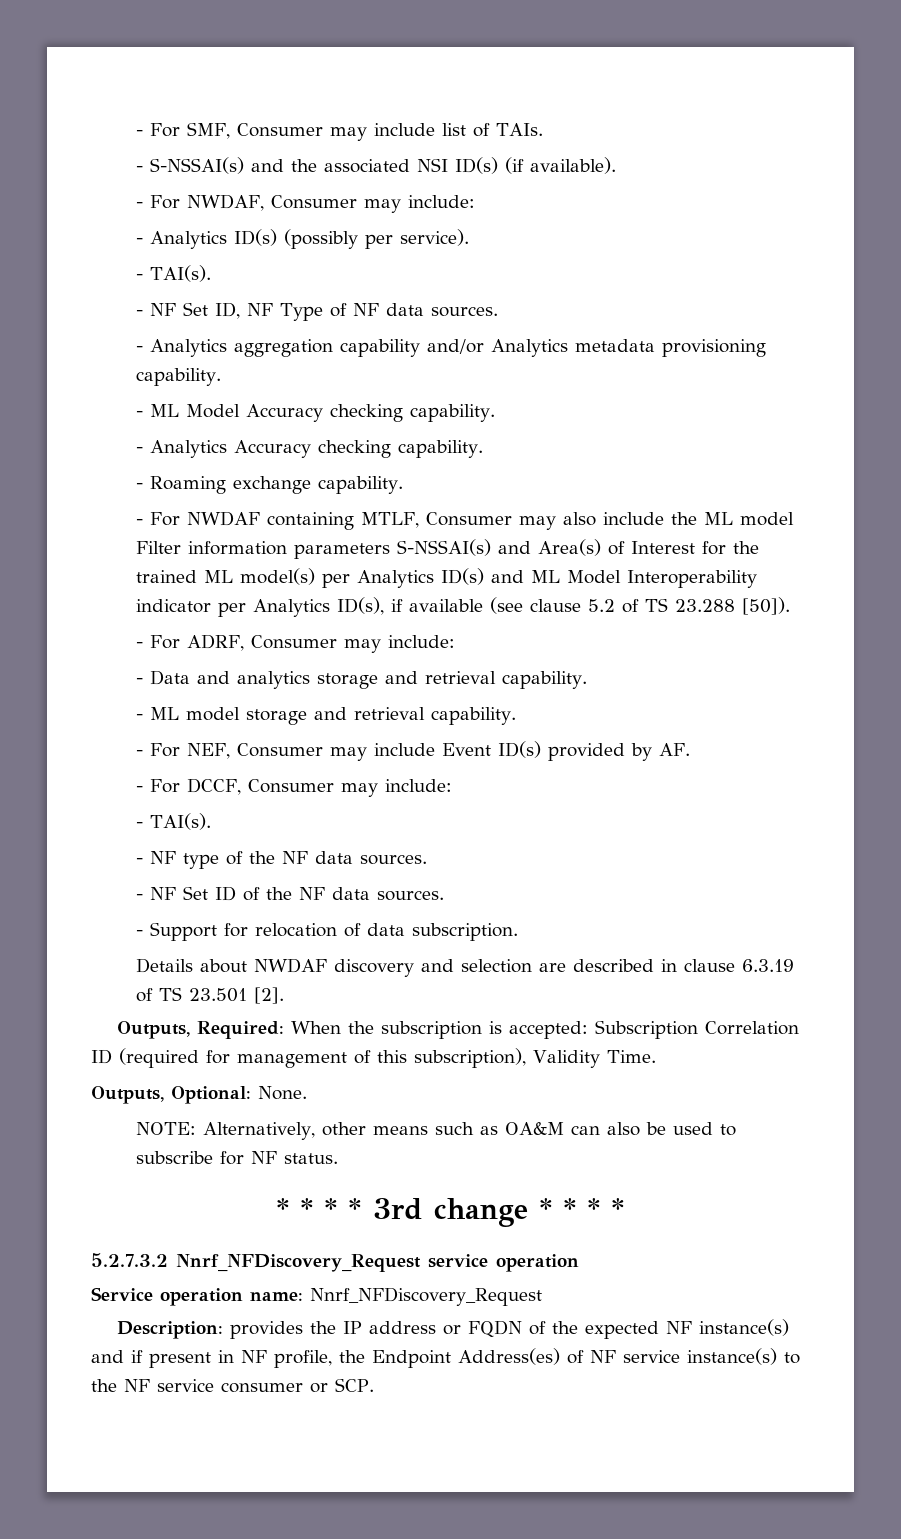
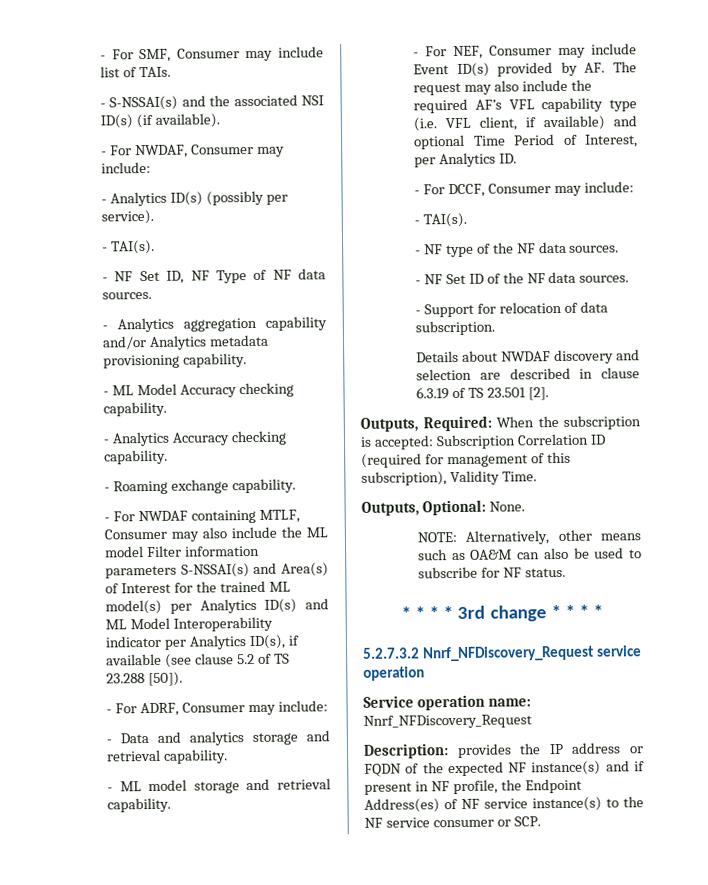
- - For NEF, Consumer may include Event ID(s) provided by AF.
+ - For NEF, Consumer may include Event ID(s) provided by AF. The request may also include the required AF’s VFL capability type (i.e. VFL client, if available) and optional Time Period of Interest, per Analytics ID.

